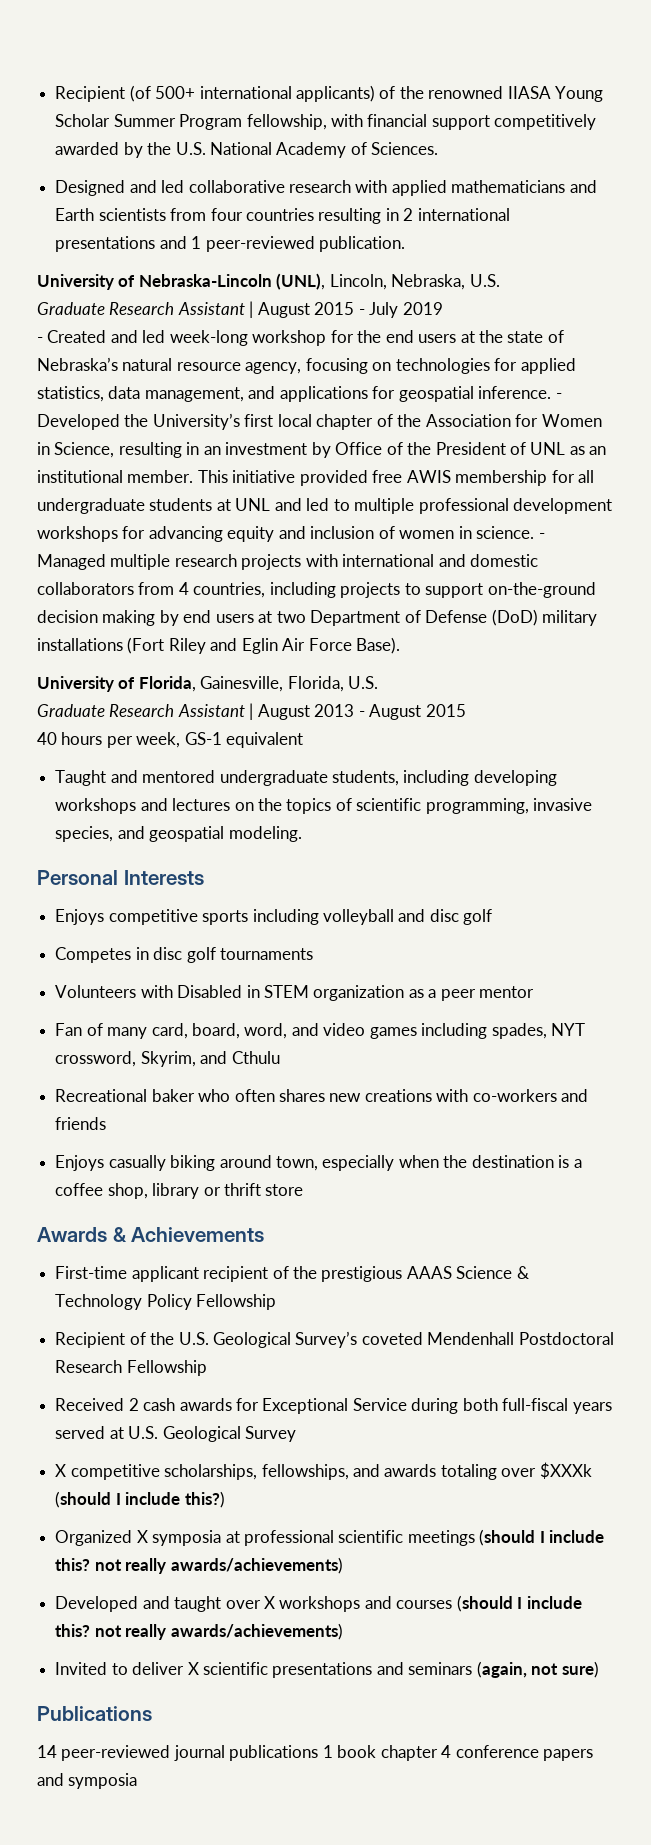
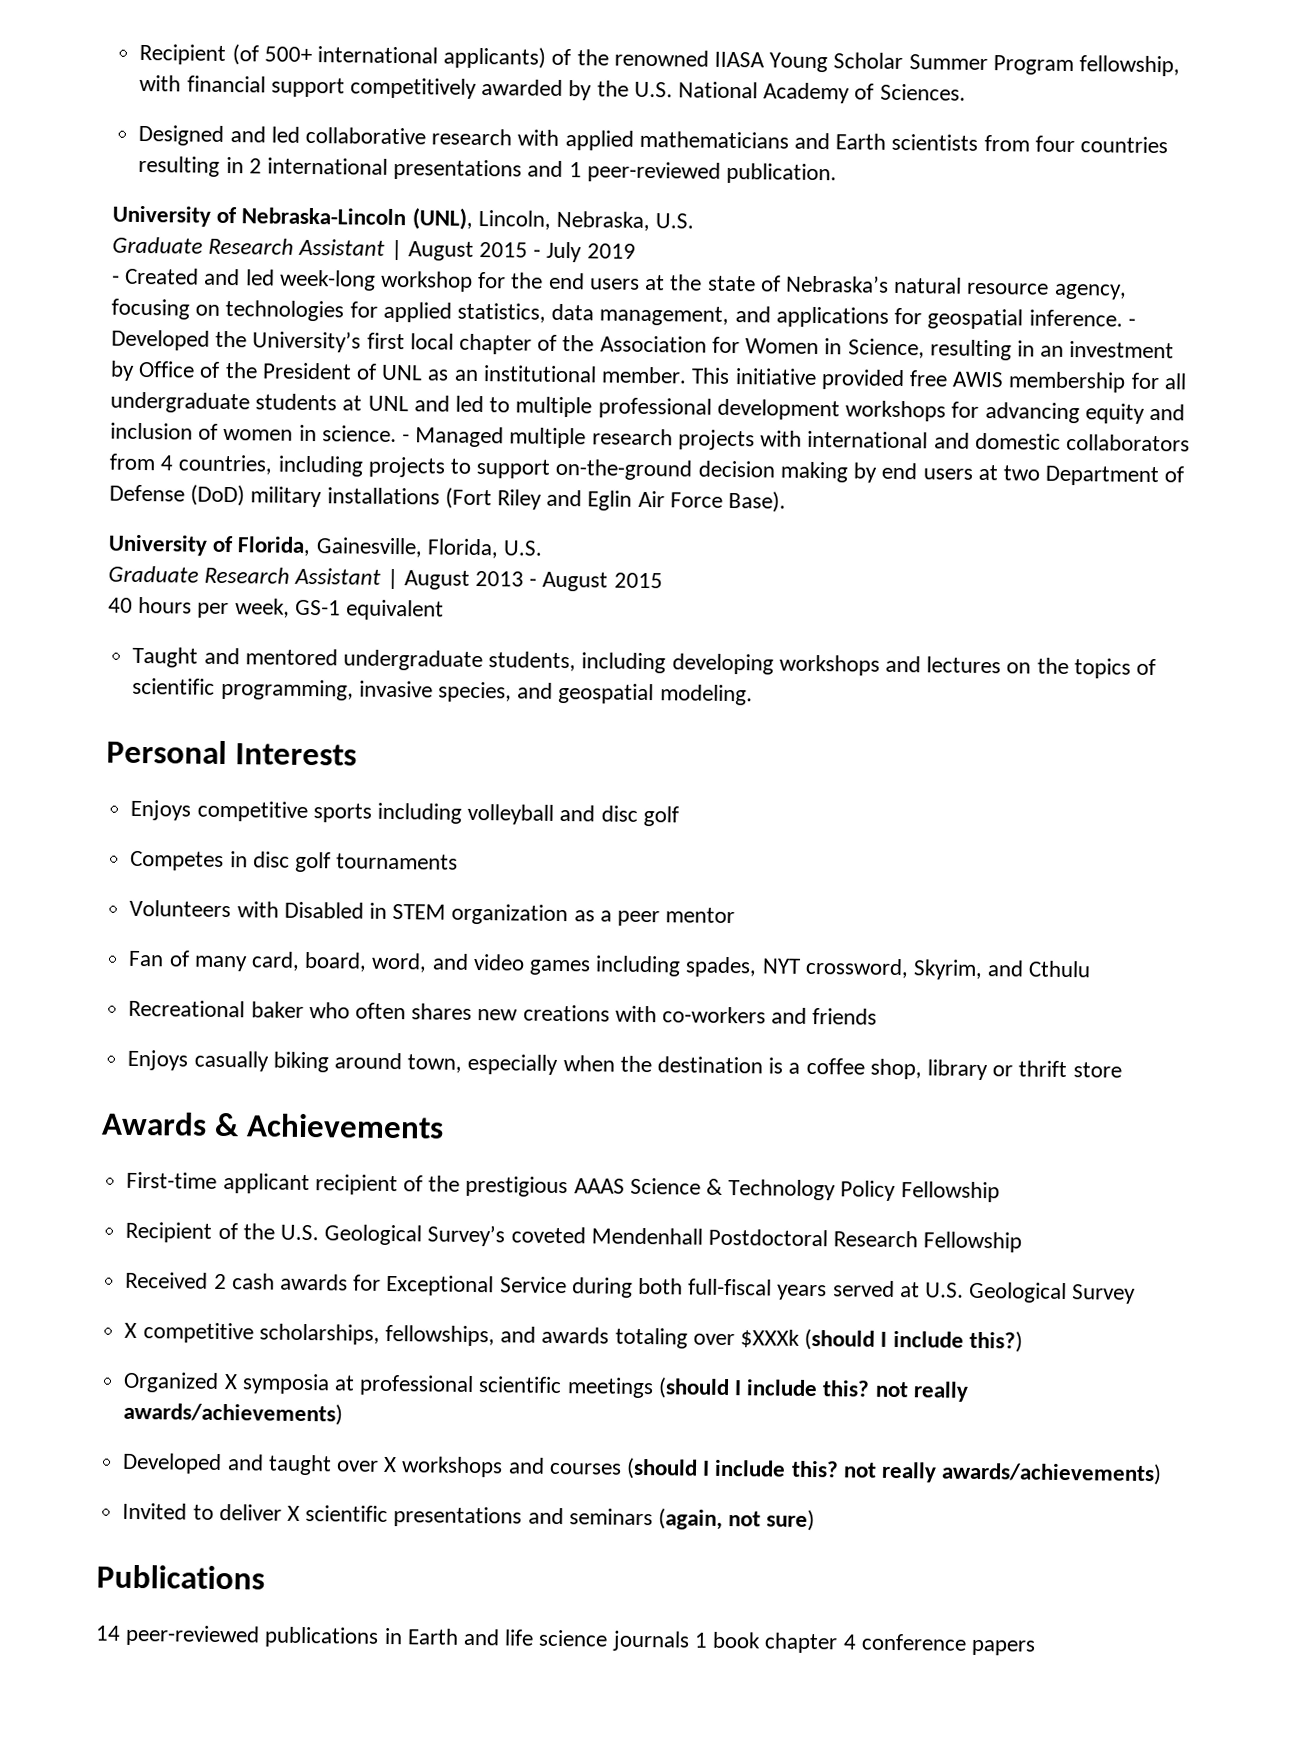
- 14 peer-reviewed journal publications 1 book chapter 4 conference papers and symposia
+ 14 peer-reviewed publications in Earth and life science journals 1 book chapter 4 conference papers

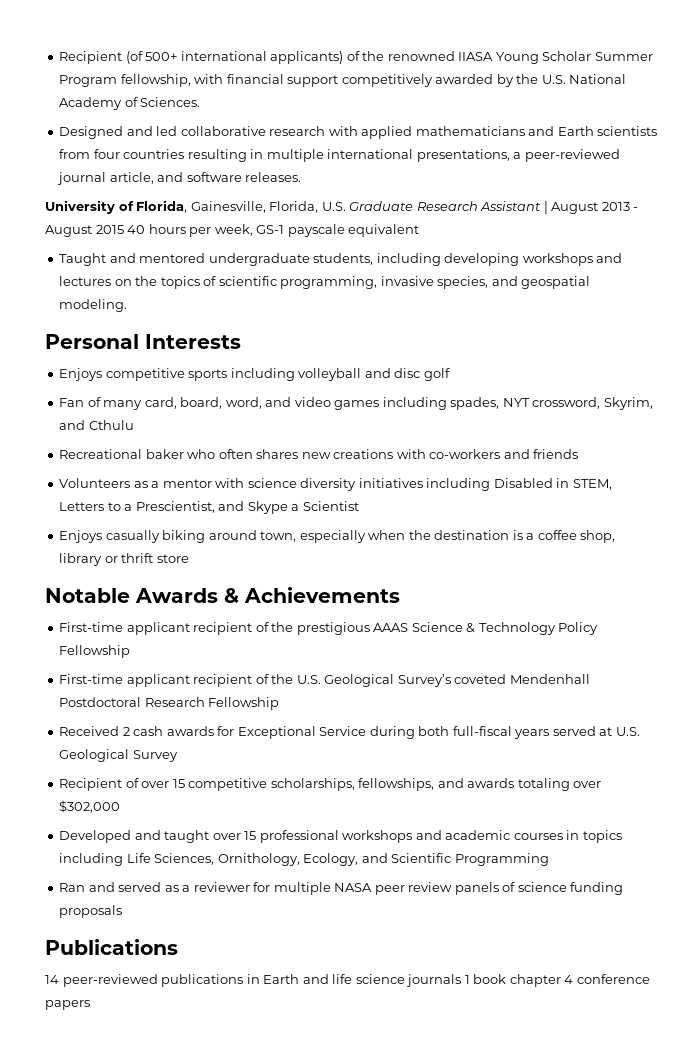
- Designed and led collaborative research with applied mathematicians and Earth scientists from four countries resulting in 2 international presentations and 1 peer-reviewed publication.
- University of Nebraska-Lincoln (UNL), Lincoln, Nebraska, U.S.
- Graduate Research Assistant | August 2015 - July 2019
- - Created and led week-long workshop for the end users at the state of Nebraska’s natural resource agency, focusing on technologies for applied statistics, data management, and applications for geospatial inference. - Developed the University’s first local chapter of the Association for Women in Science, resulting in an investment by Office of the President of UNL as an institutional member. This initiative provided free AWIS membership for all undergraduate students at UNL and led to multiple professional development workshops for advancing equity and inclusion of women in science. - Managed multiple research projects with international and domestic collaborators from 4 countries, including projects to support on-the-ground decision making by end users at two Department of Defense (DoD) military installations (Fort Riley and Eglin Air Force Base).
+ Designed and led collaborative research with applied mathematicians and Earth scientists from four countries resulting in multiple international presentations, a peer-reviewed journal article, and software releases.
- University of Florida, Gainesville, Florida, U.S.
- Graduate Research Assistant | August 2013 - August 2015
- 40 hours per week, GS-1 equivalent
+ University of Florida, Gainesville, Florida, U.S. Graduate Research Assistant | August 2013 - August 2015 40 hours per week, GS-1 payscale equivalent
- Competes in disc golf tournaments
- Volunteers with Disabled in STEM organization as a peer mentor
+ Volunteers as a mentor with science diversity initiatives including Disabled in STEM, Letters to a Prescientist, and Skype a Scientist
- Awards & Achievements
+ Notable Awards & Achievements
- Recipient of the U.S. Geological Survey’s coveted Mendenhall Postdoctoral Research Fellowship
+ First-time applicant recipient of the U.S. Geological Survey’s coveted Mendenhall Postdoctoral Research Fellowship
- X competitive scholarships, fellowships, and awards totaling over $XXXk (should I include this?)
- Organized X symposia at professional scientific meetings (should I include this? not really awards/achievements)
- Developed and taught over X workshops and courses (should I include this? not really awards/achievements)
- Invited to deliver X scientific presentations and seminars (again, not sure)
+ Recipient of over 15 competitive scholarships, fellowships, and awards totaling over $302,000
+ Developed and taught over 15 professional workshops and academic courses in topics including Life Sciences, Ornithology, Ecology, and Scientific Programming
+ Ran and served as a reviewer for multiple NASA peer review panels of science funding proposals

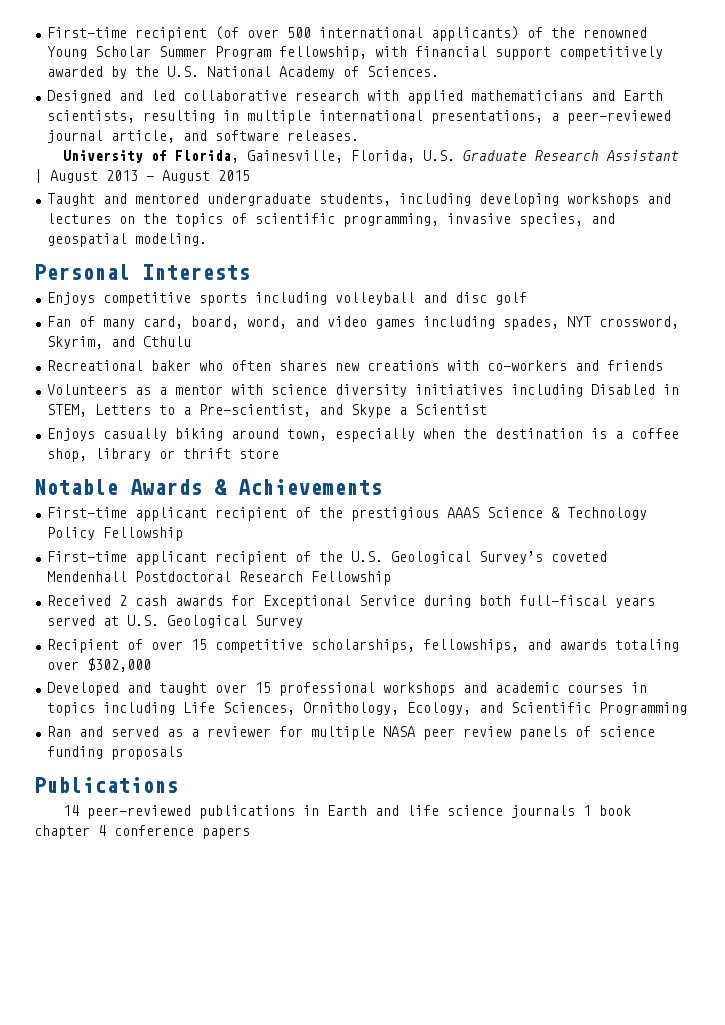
- Recipient (of 500+ international applicants) of the renowned IIASA Young Scholar Summer Program fellowship, with financial support competitively awarded by the U.S. National Academy of Sciences.
+ First-time recipient (of over 500 international applicants) of the renowned Young Scholar Summer Program fellowship, with financial support competitively awarded by the U.S. National Academy of Sciences.
- Designed and led collaborative research with applied mathematicians and Earth scientists from four countries resulting in multiple international presentations, a peer-reviewed journal article, and software releases.
+ Designed and led collaborative research with applied mathematicians and Earth scientists, resulting in multiple international presentations, a peer-reviewed journal article, and software releases.
- University of Florida, Gainesville, Florida, U.S. Graduate Research Assistant | August 2013 - August 2015 40 hours per week, GS-1 payscale equivalent
+ University of Florida, Gainesville, Florida, U.S. Graduate Research Assistant | August 2013 - August 2015
- Volunteers as a mentor with science diversity initiatives including Disabled in STEM, Letters to a Prescientist, and Skype a Scientist
+ Volunteers as a mentor with science diversity initiatives including Disabled in STEM, Letters to a Pre-scientist, and Skype a Scientist

